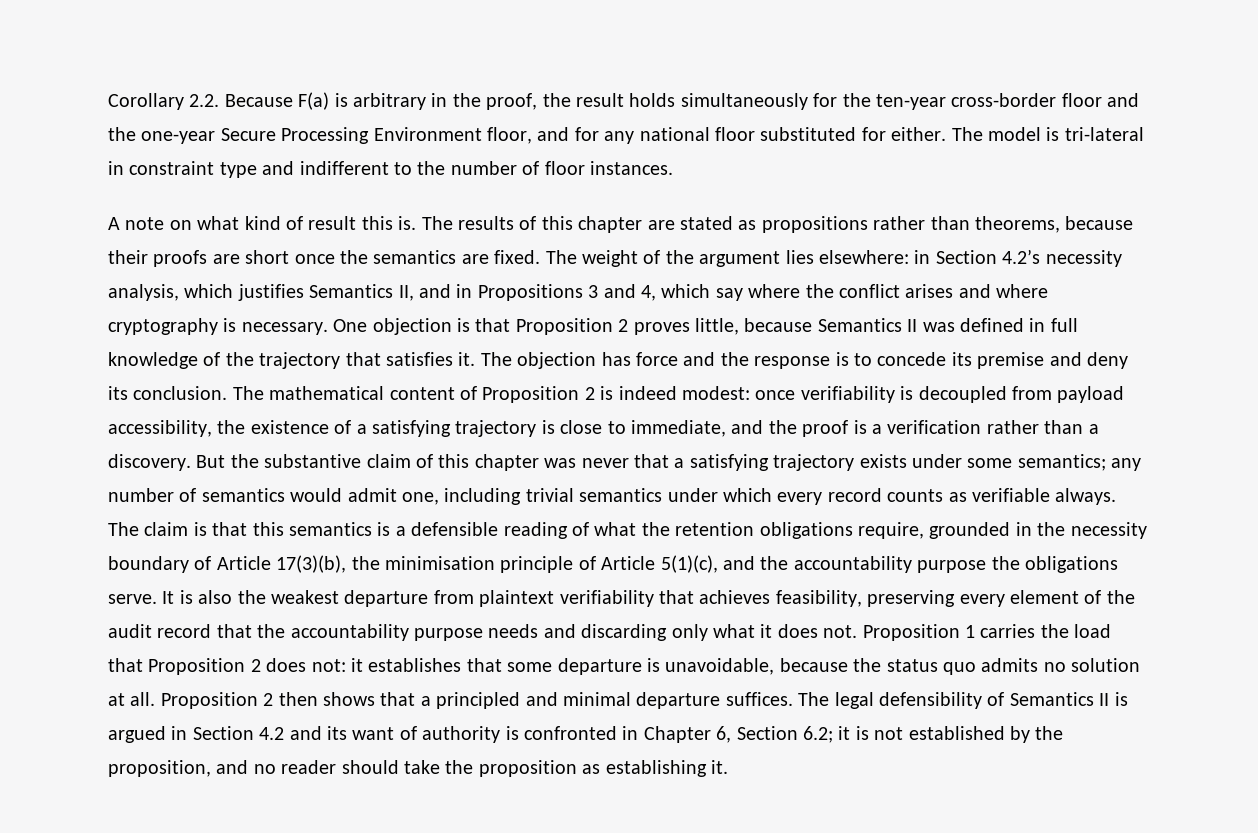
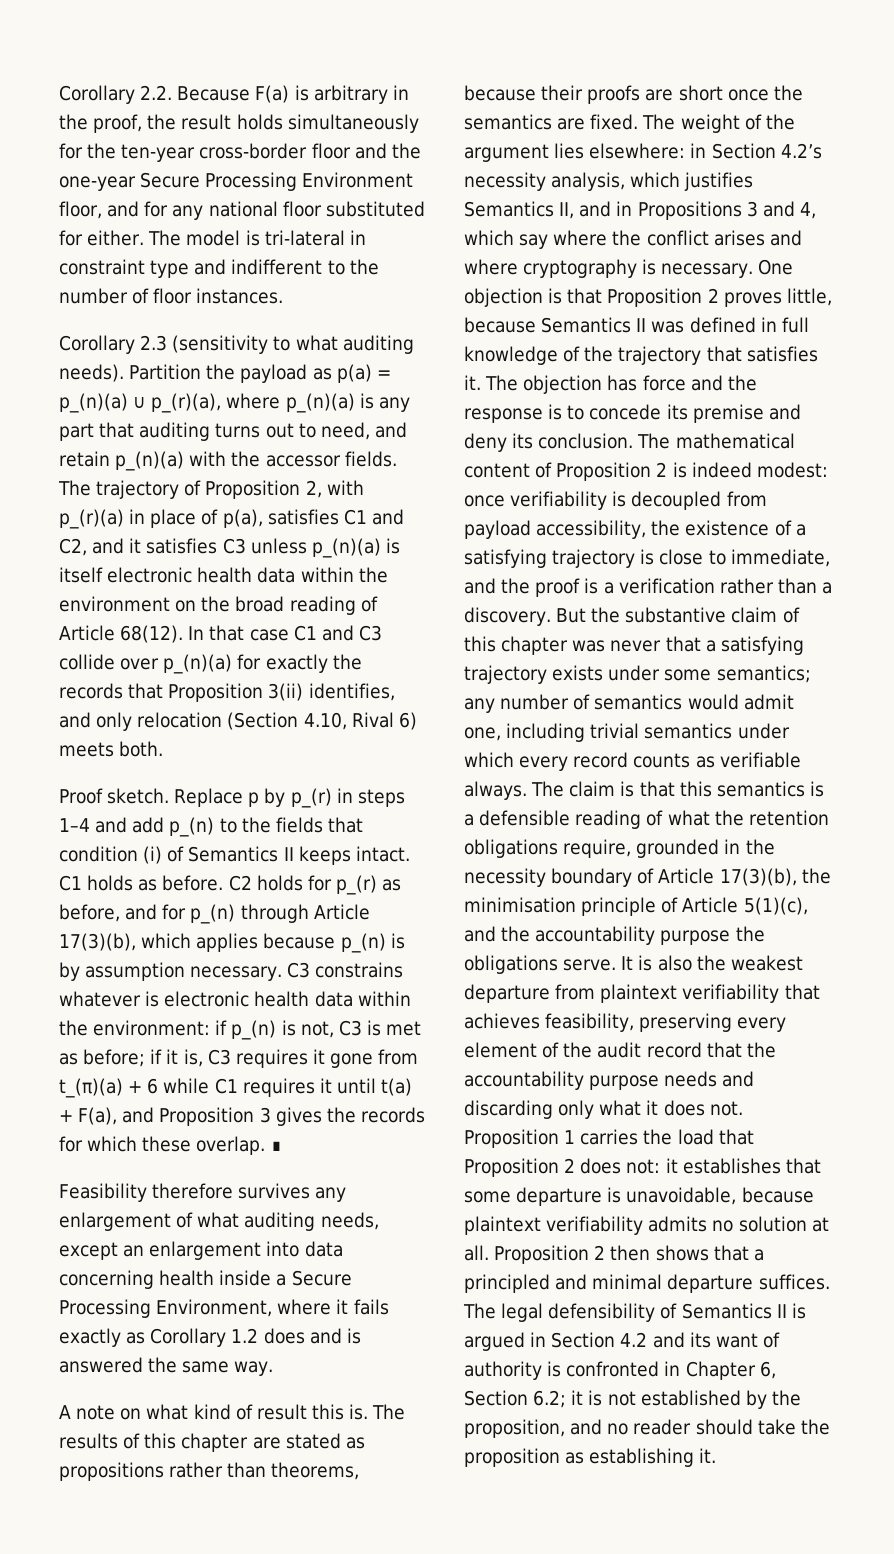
+ Corollary 2.3 (sensitivity to what auditing needs). Partition the payload as p(a) = p_(n)(a) ∪ p_(r)(a), where p_(n)(a) is any part that auditing turns out to need, and retain p_(n)(a) with the accessor fields. The trajectory of Proposition 2, with p_(r)(a) in place of p(a), satisfies C1 and C2, and it satisfies C3 unless p_(n)(a) is itself electronic health data within the environment on the broad reading of Article 68(12). In that case C1 and C3 collide over p_(n)(a) for exactly the records that Proposition 3(ii) identifies, and only relocation (Section 4.10, Rival 6) meets both.
+ Proof sketch. Replace p by p_(r) in steps 1–4 and add p_(n) to the fields that condition (i) of Semantics II keeps intact. C1 holds as before. C2 holds for p_(r) as before, and for p_(n) through Article 17(3)(b), which applies because p_(n) is by assumption necessary. C3 constrains whatever is electronic health data within the environment: if p_(n) is not, C3 is met as before; if it is, C3 requires it gone from t_(π)(a) + 6 while C1 requires it until t(a) + F(a), and Proposition 3 gives the records for which these overlap. ∎
+ Feasibility therefore survives any enlargement of what auditing needs, except an enlargement into data concerning health inside a Secure Processing Environment, where it fails exactly as Corollary 1.2 does and is answered the same way.
- Proposition 1 carries the load that Proposition 2 does not: it establishes that some departure is unavoidable, because the status quo admits no solution at all.
+ Proposition 1 carries the load that Proposition 2 does not: it establishes that some departure is unavoidable, because plaintext verifiability admits no solution at all.

